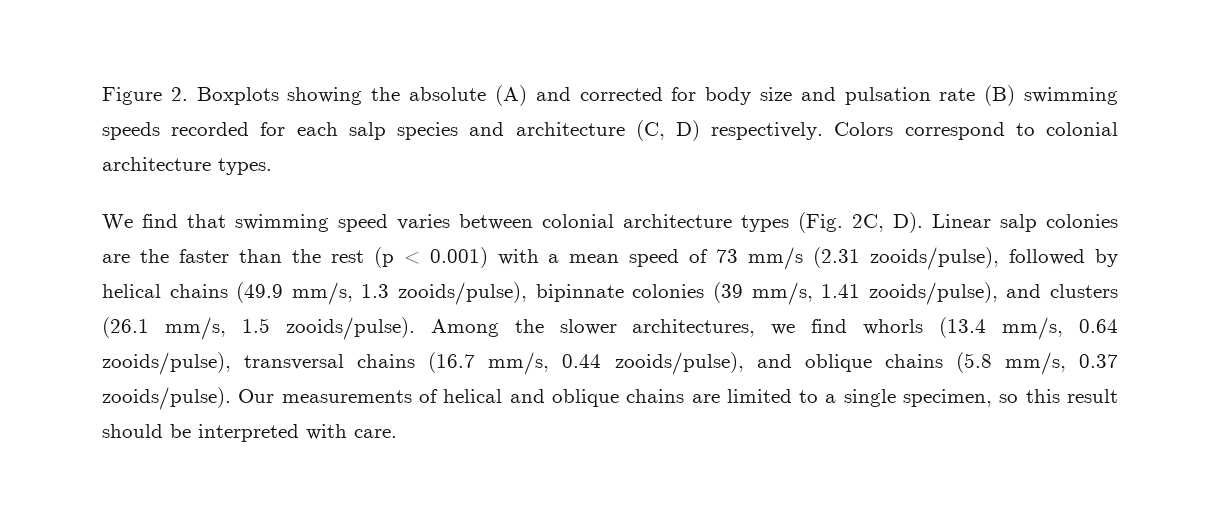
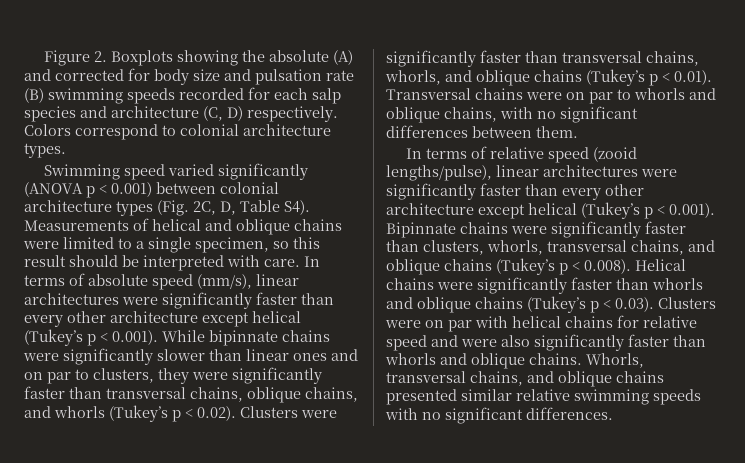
- We find that swimming speed varies between colonial architecture types (Fig. 2C, D). Linear salp colonies are the faster than the rest (p < 0.001) with a mean speed of 73 mm/s (2.31 zooids/pulse), followed by helical chains (49.9 mm/s, 1.3 zooids/pulse), bipinnate colonies (39 mm/s, 1.41 zooids/pulse), and clusters (26.1 mm/s, 1.5 zooids/pulse). Among the slower architectures, we find whorls (13.4 mm/s, 0.64 zooids/pulse), transversal chains (16.7 mm/s, 0.44 zooids/pulse), and oblique chains (5.8 mm/s, 0.37 zooids/pulse). Our measurements of helical and oblique chains are limited to a single specimen, so this result should be interpreted with care.
+ Swimming speed varied significantly (ANOVA p < 0.001) between colonial architecture types (Fig. 2C, D, Table S4). Measurements of helical and oblique chains were limited to a single specimen, so this result should be interpreted with care.
+ In terms of absolute speed (mm/s), linear architectures were significantly faster than every other architecture except helical (Tukey’s p < 0.001). While bipinnate chains were significantly slower than linear ones and on par to clusters, they were significantly faster than transversal chains, oblique chains, and whorls (Tukey’s p < 0.02). Clusters were significantly faster than transversal chains, whorls, and oblique chains (Tukey’s p < 0.01). Transversal chains were on par to whorls and oblique chains, with no significant differences between them.
+ In terms of relative speed (zooid lengths/pulse), linear architectures were significantly faster than every other architecture except helical (Tukey’s p < 0.001). Bipinnate chains were significantly faster than clusters, whorls, transversal chains, and oblique chains (Tukey’s p < 0.008). Helical chains were significantly faster than whorls and oblique chains (Tukey’s p < 0.03). Clusters were on par with helical chains for relative speed and were also significantly faster than whorls and oblique chains. Whorls, transversal chains, and oblique chains presented similar relative swimming speeds with no significant differences.

